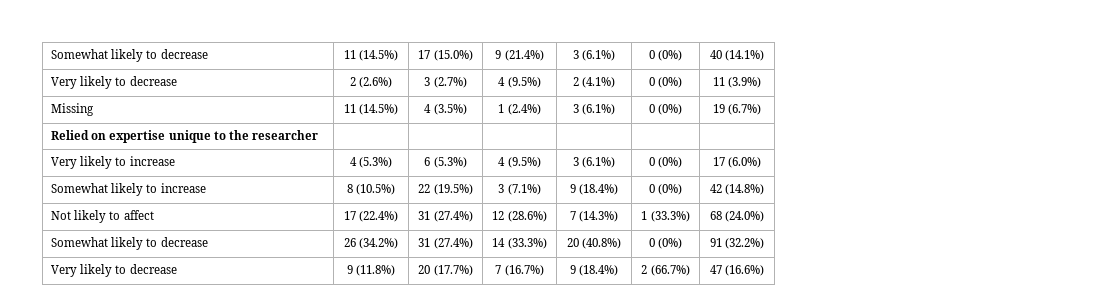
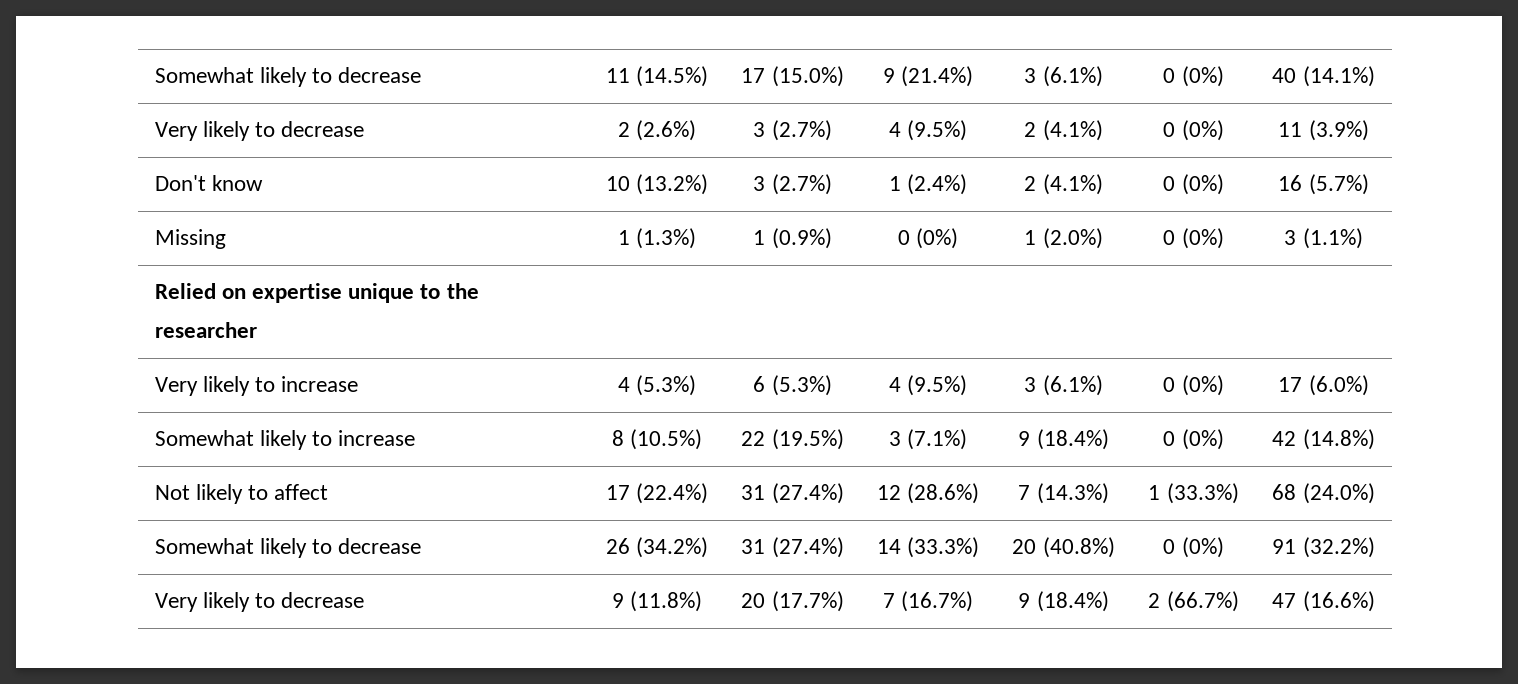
- Missing | 11 (14.5%) | 4 (3.5%) | 1 (2.4%) | 3 (6.1%) | 0 (0%) | 19 (6.7%)
+ Don't know | 10 (13.2%) | 3 (2.7%) | 1 (2.4%) | 2 (4.1%) | 0 (0%) | 16 (5.7%)
+ Missing | 1 (1.3%) | 1 (0.9%) | 0 (0%) | 1 (2.0%) | 0 (0%) | 3 (1.1%)

